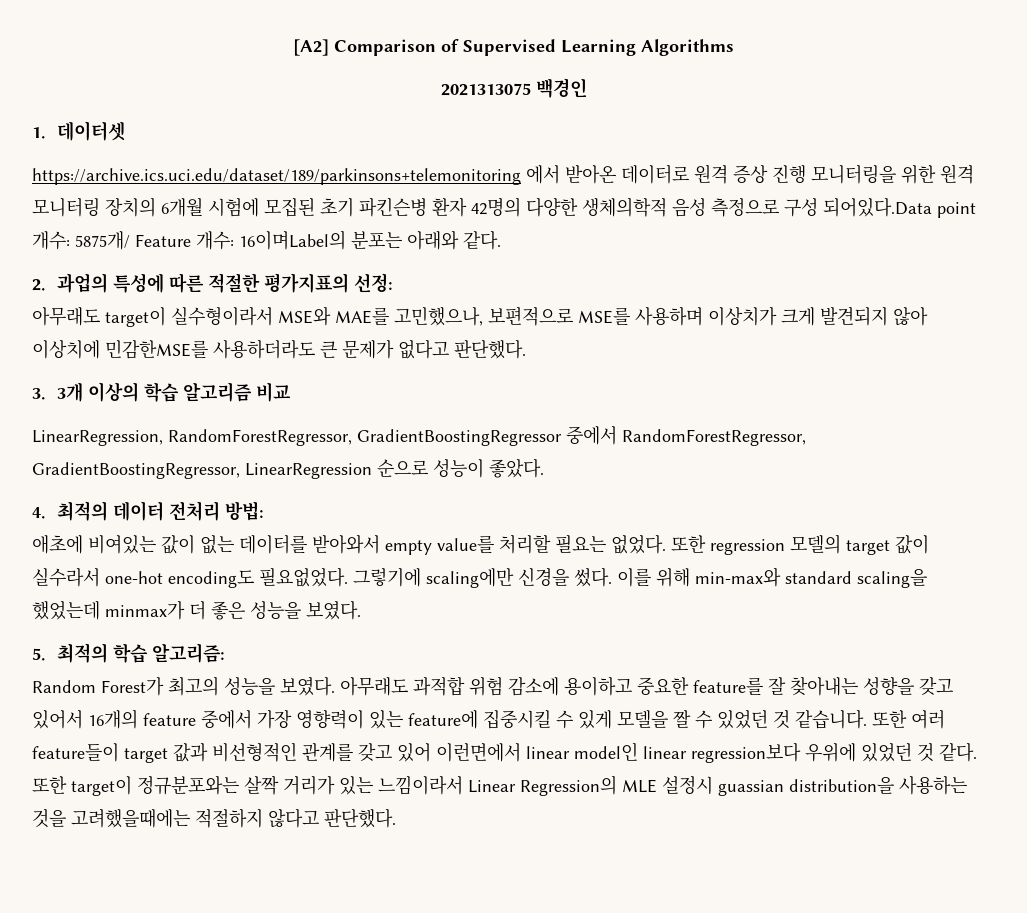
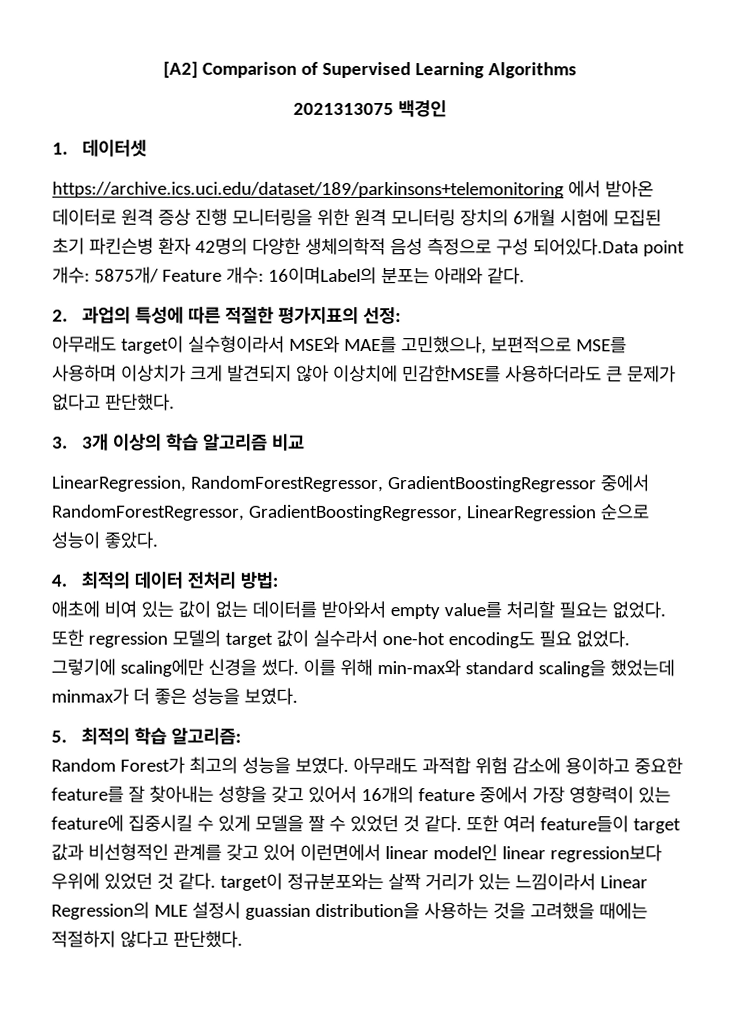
- 애초에 비여있는 값이 없는 데이터를 받아와서 empty value를 처리할 필요는 없었다.
+ 애초에 비여 있는 값이 없는 데이터를 받아와서 empty value를 처리할 필요는 없었다.
- 또한 regression 모델의 target 값이 실수라서 one-hot encoding도 필요없었다.
+ 또한 regression 모델의 target 값이 실수라서 one-hot encoding도 필요 없었다.
- 아무래도 과적합 위험 감소에 용이하고 중요한 feature를 잘 찾아내는 성향을 갖고 있어서 16개의 feature 중에서 가장 영향력이 있는 feature에 집중시킬 수 있게 모델을 짤 수 있었던 것 같습니다.
+ 아무래도 과적합 위험 감소에 용이하고 중요한 feature를 잘 찾아내는 성향을 갖고 있어서 16개의 feature 중에서 가장 영향력이 있는 feature에 집중시킬 수 있게 모델을 짤 수 있었던 것 같다.
- 또한 여러 feature들이 target 값과 비선형적인 관계를 갖고 있어 이런면에서 linear model인 linear regression보다 우위에 있었던 것 같다. 또한 target이 정규분포와는 살짝 거리가 있는 느낌이라서 Linear Regression의 MLE 설정시 guassian distribution을 사용하는 것을 고려했을때에는 적절하지 않다고 판단했다.
+ 또한 여러 feature들이 target 값과 비선형적인 관계를 갖고 있어 이런면에서 linear model인 linear regression보다 우위에 있었던 것 같다. target이 정규분포와는 살짝 거리가 있는 느낌이라서 Linear Regression의 MLE 설정시 guassian distribution을 사용하는 것을 고려했을 때에는 적절하지 않다고 판단했다.

